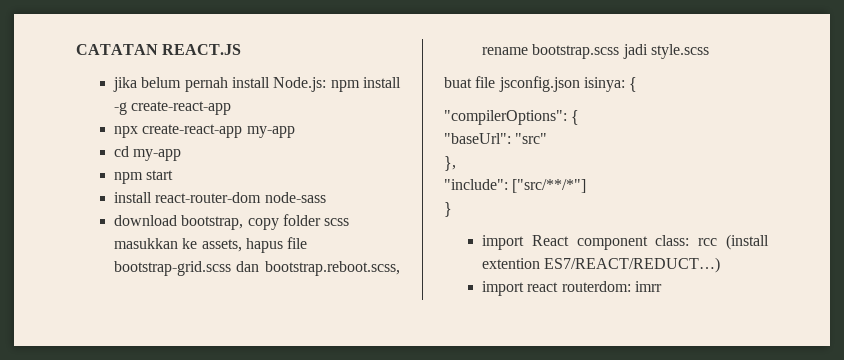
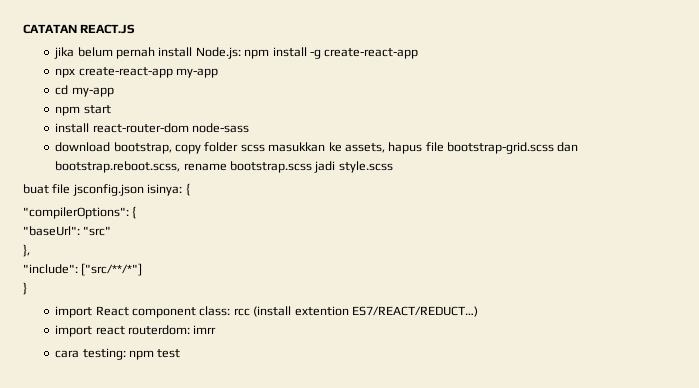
+ cara testing: npm test

